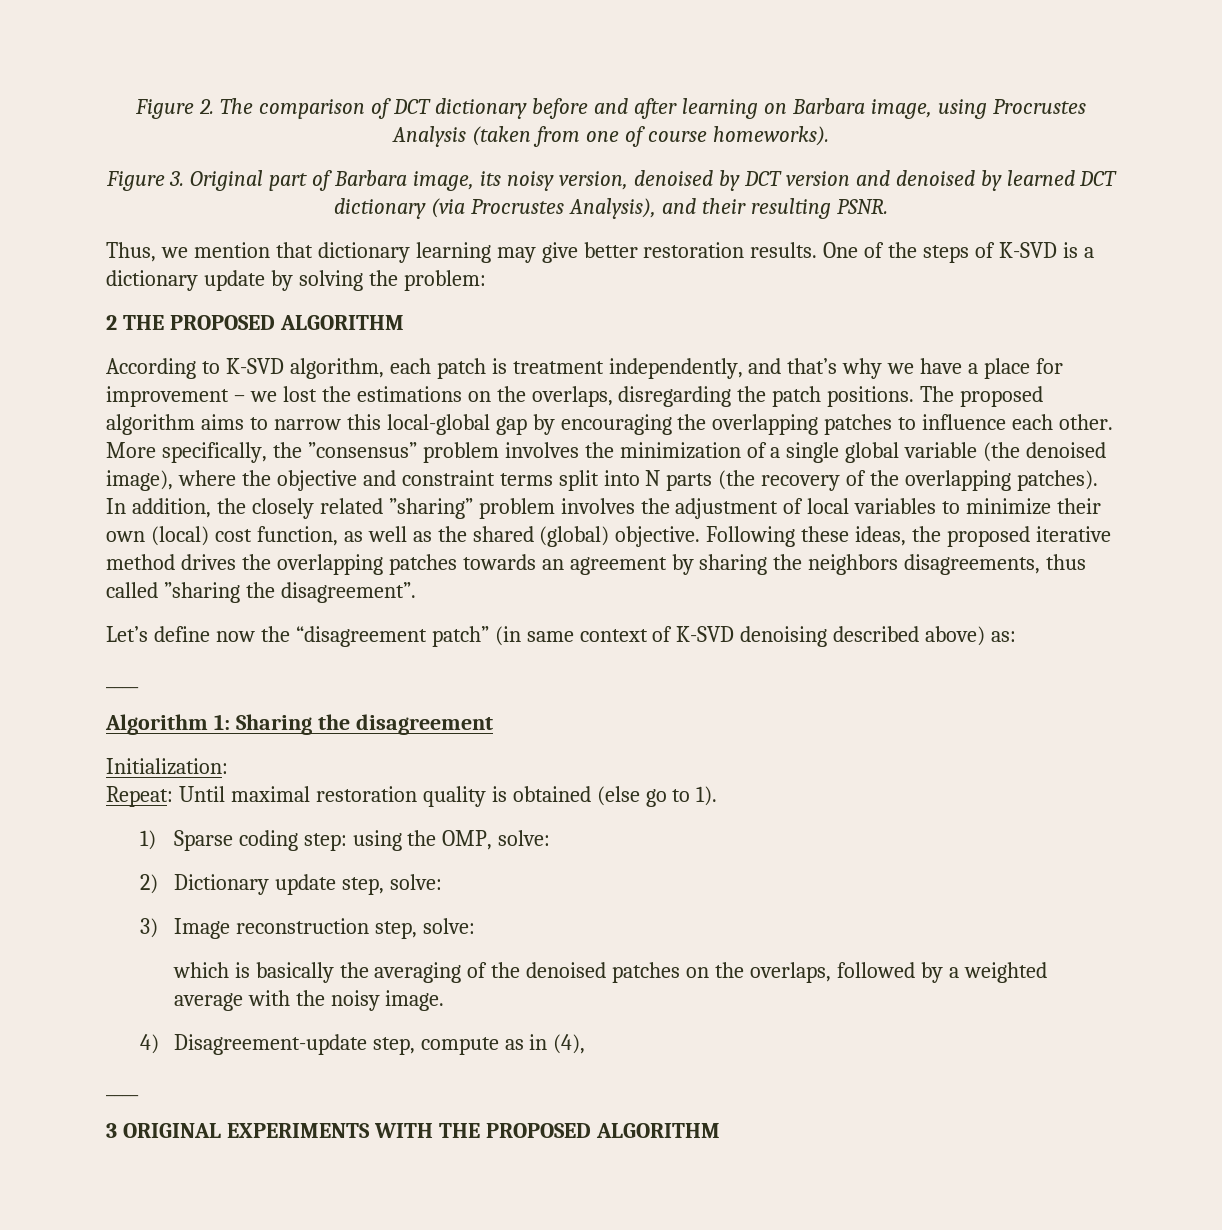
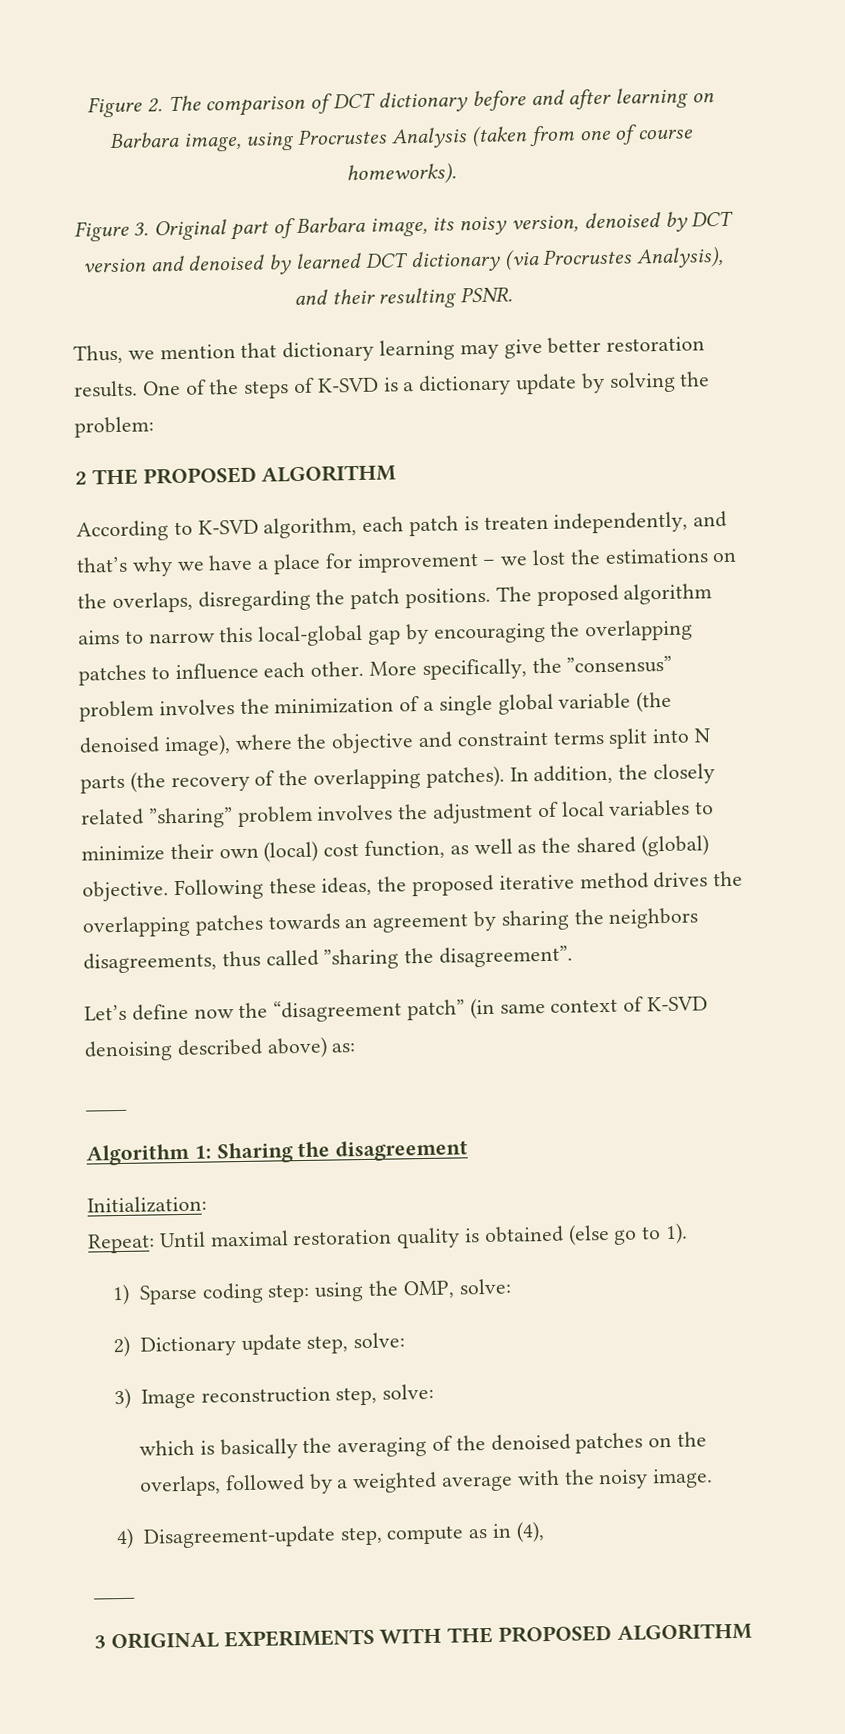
- According to K-SVD algorithm, each patch is treatment independently, and that’s why we have a place for improvement – we lost the estimations on the overlaps, disregarding the patch positions.
+ According to K-SVD algorithm, each patch is treaten independently, and that’s why we have a place for improvement – we lost the estimations on the overlaps, disregarding the patch positions.

